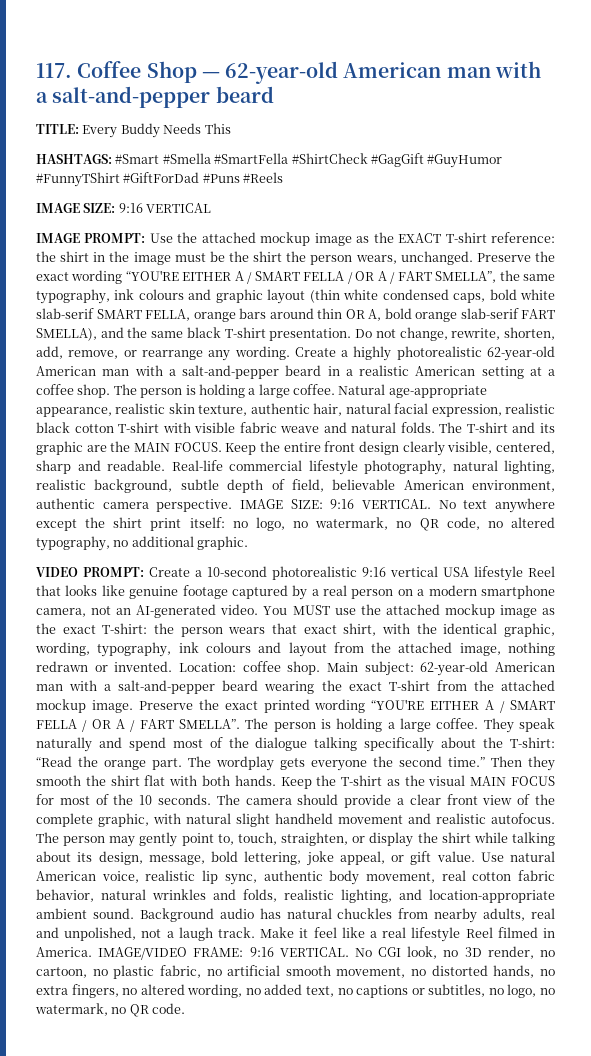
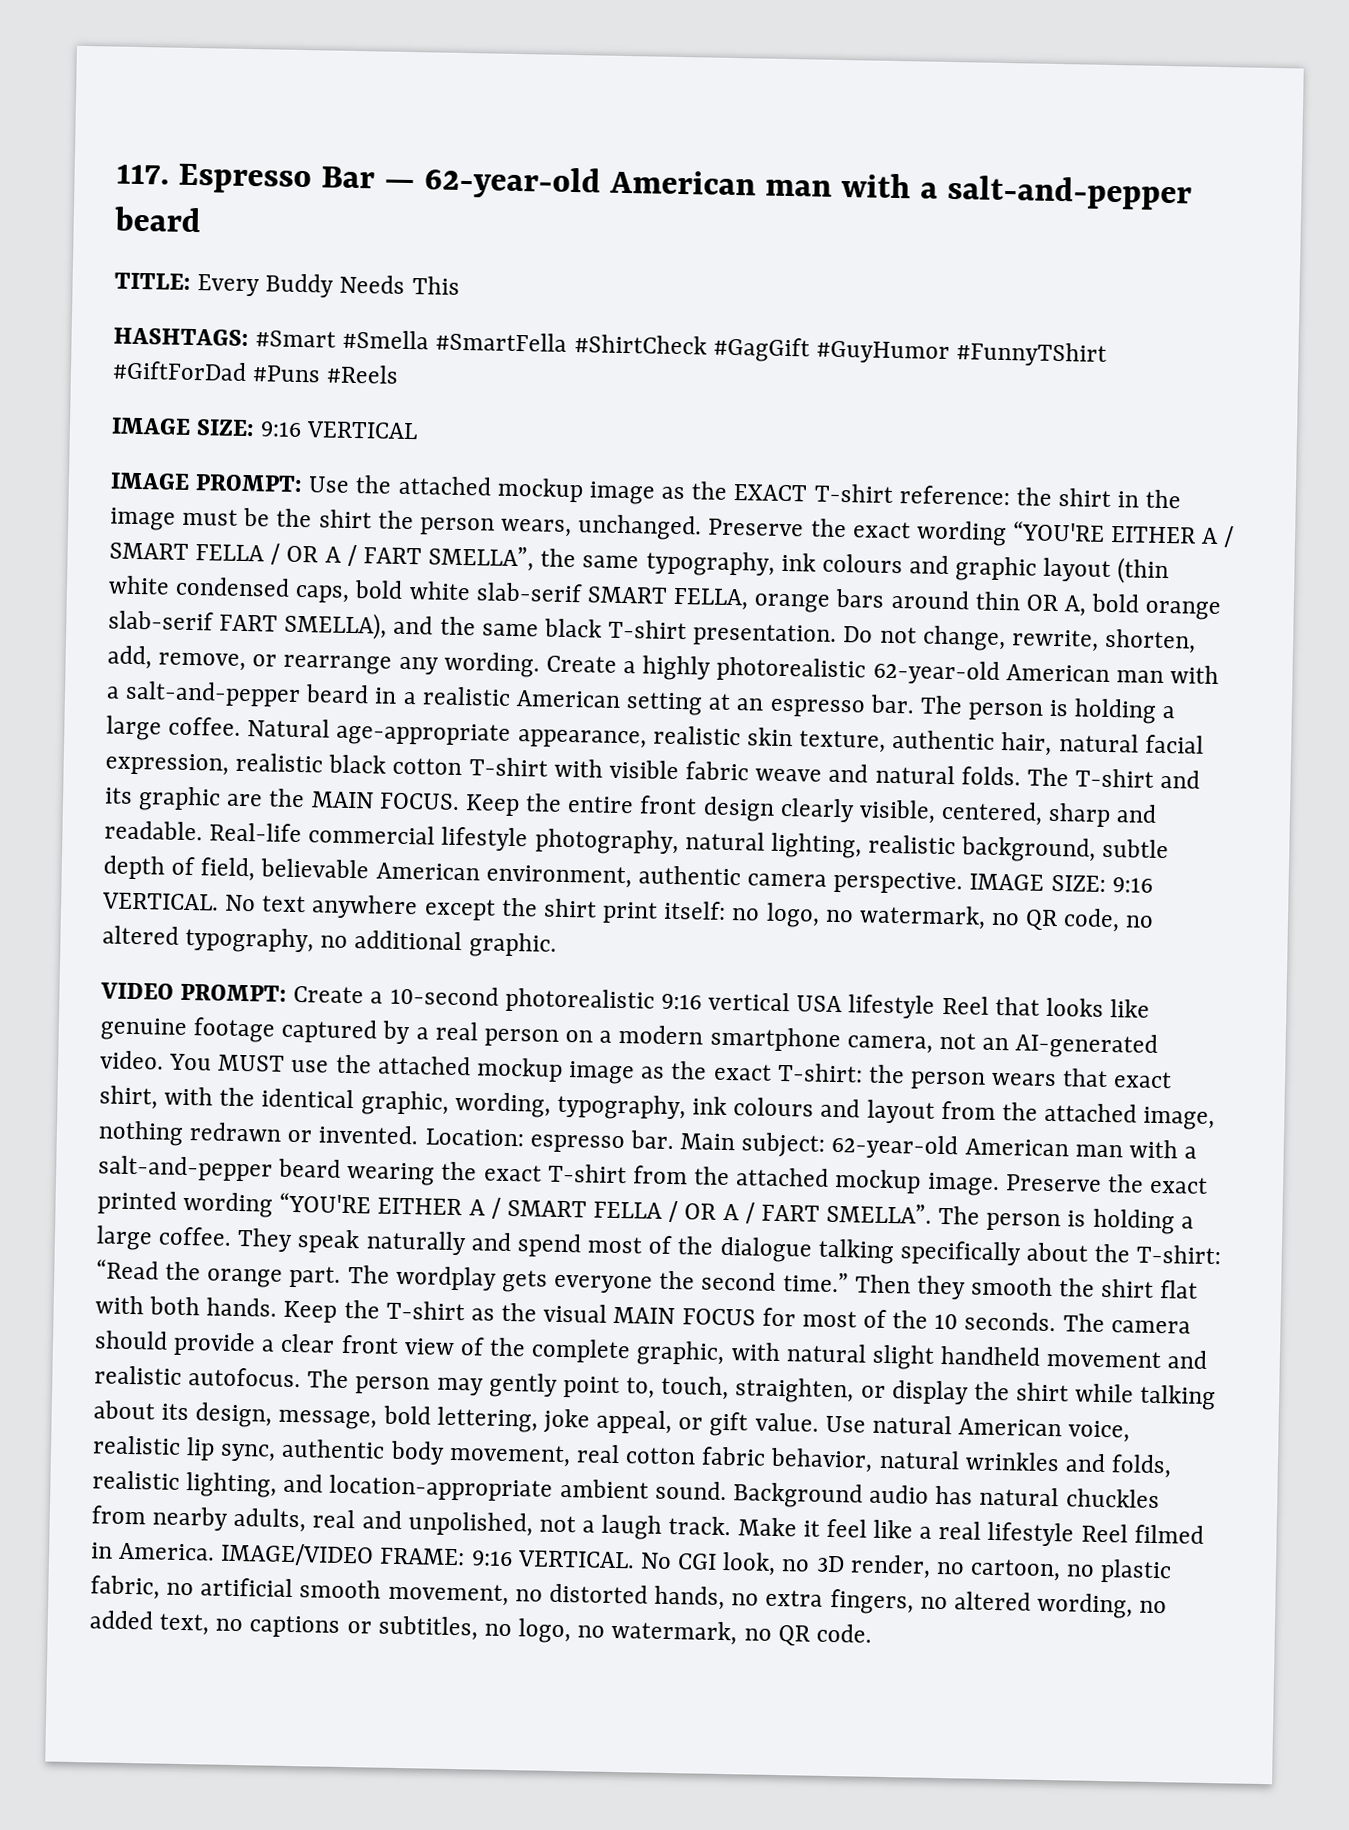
- 117. Coffee Shop — 62-year-old American man with a salt-and-pepper beard
+ 117. Espresso Bar — 62-year-old American man with a salt-and-pepper beard
- Create a highly photorealistic 62-year-old American man with a salt-and-pepper beard in a realistic American setting at a coffee shop.
+ Create a highly photorealistic 62-year-old American man with a salt-and-pepper beard in a realistic American setting at an espresso bar.
- Location: coffee shop.
+ Location: espresso bar.

